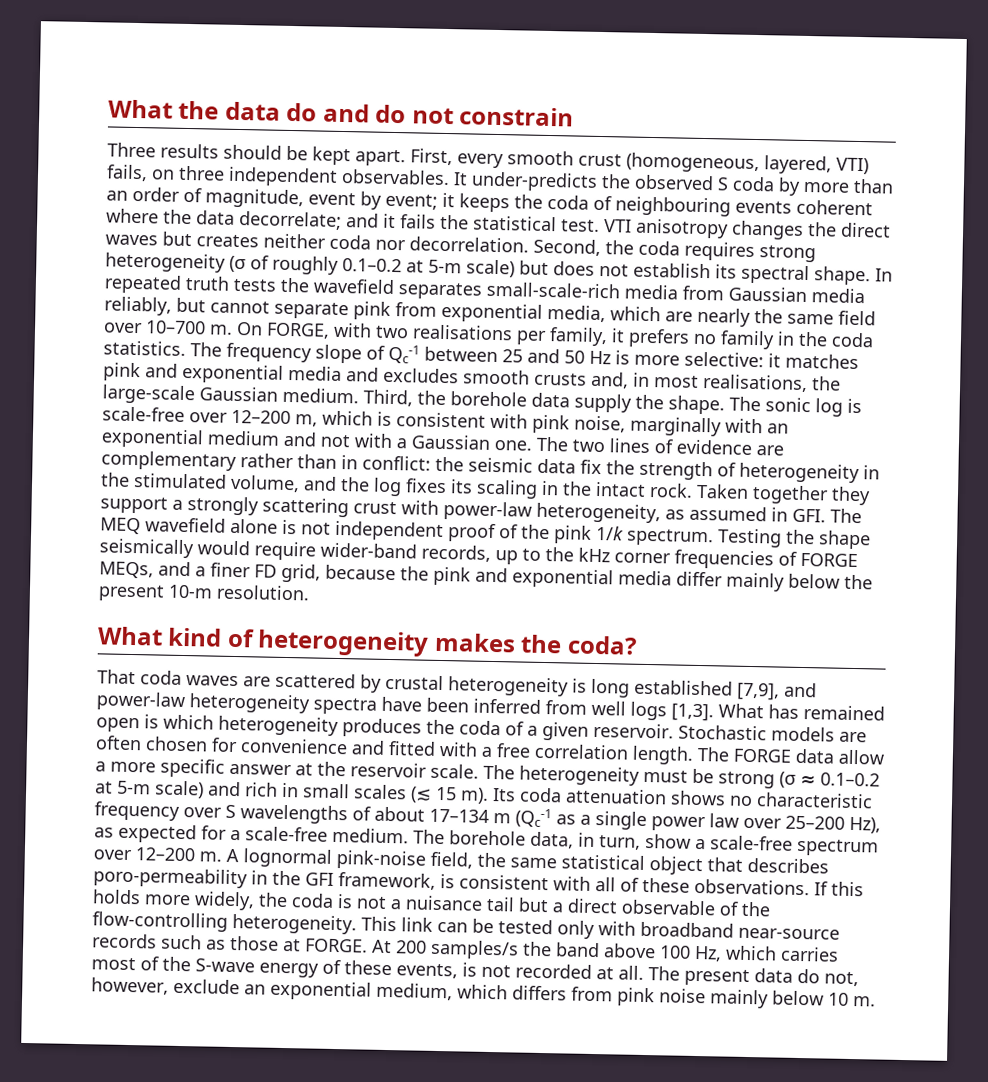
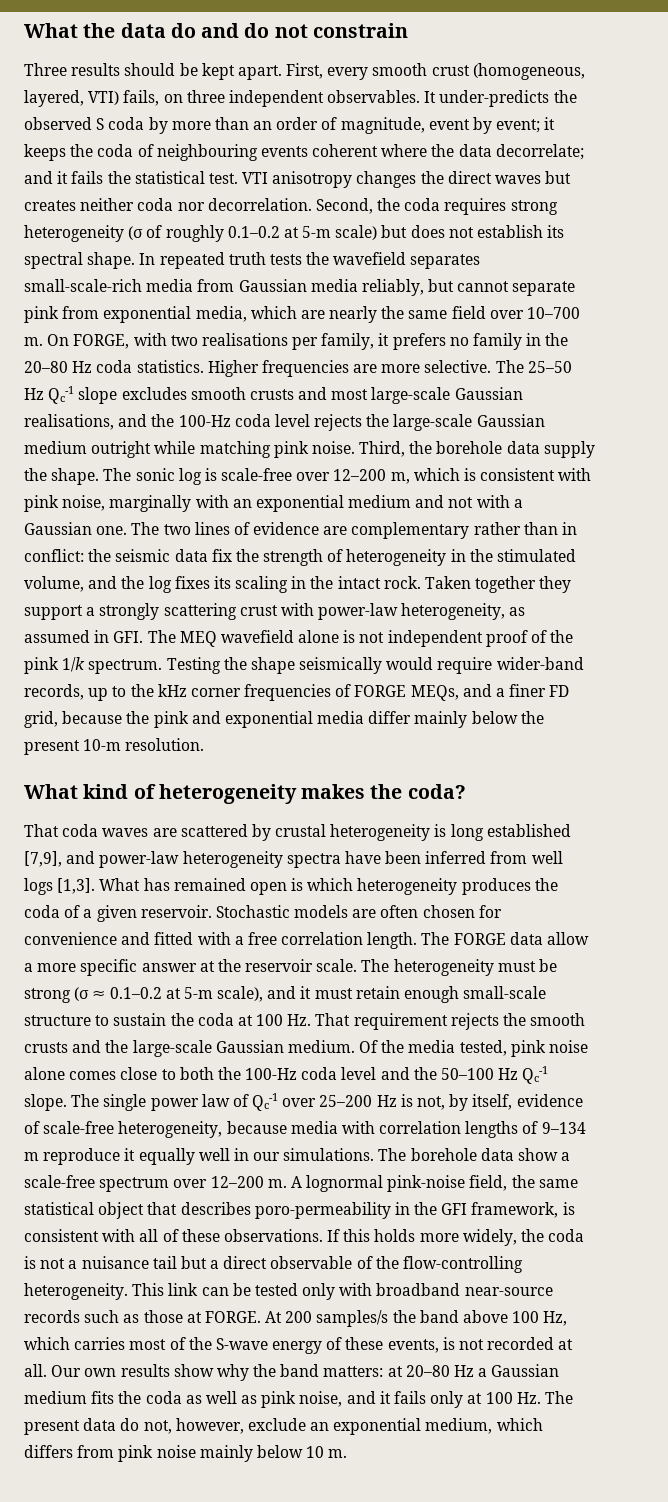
- On FORGE, with two realisations per family, it prefers no family in the coda statistics. The frequency slope of Qc-1 between 25 and 50 Hz is more selective: it matches pink and exponential media and excludes smooth crusts and, in most realisations, the large-scale Gaussian medium.
+ On FORGE, with two realisations per family, it prefers no family in the 20–80 Hz coda statistics. Higher frequencies are more selective. The 25–50 Hz Qc-1 slope excludes smooth crusts and most large-scale Gaussian realisations, and the 100-Hz coda level rejects the large-scale Gaussian medium outright while matching pink noise.
- The heterogeneity must be strong (σ ≈ 0.1–0.2 at 5-m scale) and rich in small scales (≲ 15 m). Its coda attenuation shows no characteristic frequency over S wavelengths of about 17–134 m (Qc-1 as a single power law over 25–200 Hz), as expected for a scale-free medium. The borehole data, in turn, show a scale-free spectrum over 12–200 m.
+ The heterogeneity must be strong (σ ≈ 0.1–0.2 at 5-m scale), and it must retain enough small-scale structure to sustain the coda at 100 Hz. That requirement rejects the smooth crusts and the large-scale Gaussian medium. Of the media tested, pink noise alone comes close to both the 100-Hz coda level and the 50–100 Hz Qc-1 slope. The single power law of Qc-1 over 25–200 Hz is not, by itself, evidence of scale-free heterogeneity, because media with correlation lengths of 9–134 m reproduce it equally well in our simulations. The borehole data show a scale-free spectrum over 12–200 m.
- The present data do not, however, exclude an exponential medium, which differs from pink noise mainly below 10 m.
+ Our own results show why the band matters: at 20–80 Hz a Gaussian medium fits the coda as well as pink noise, and it fails only at 100 Hz. The present data do not, however, exclude an exponential medium, which differs from pink noise mainly below 10 m.

